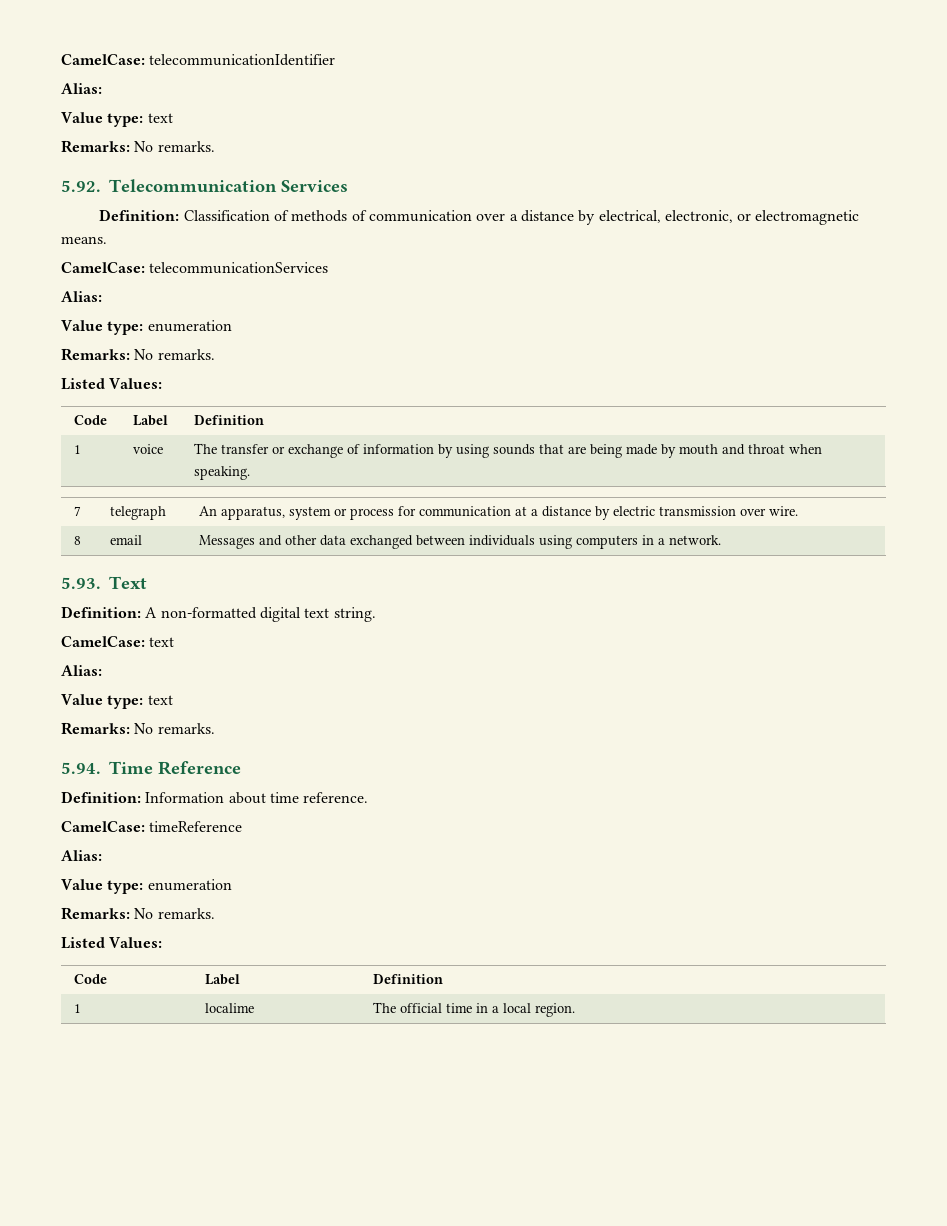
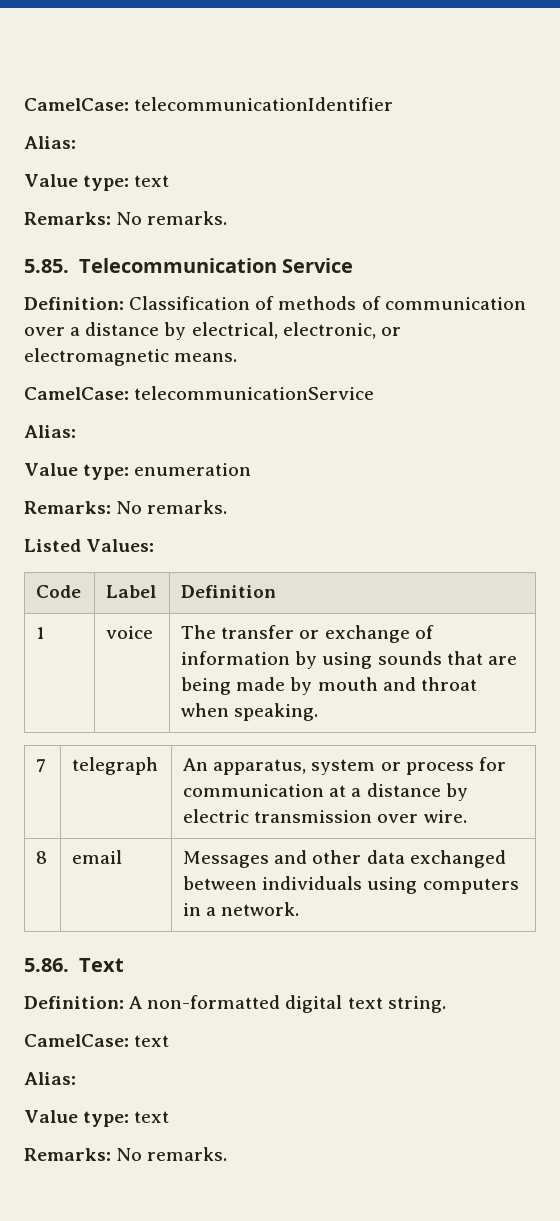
- 5.92. Telecommunication Services
+ 5.85. Telecommunication Service
- CamelCase: telecommunicationServices
+ CamelCase: telecommunicationService
- 5.93. Text
+ 5.86. Text
- 5.94. Time Reference
- Definition: Information about time reference.
- CamelCase: timeReference
- Alias:
- Value type: enumeration
- Remarks: No remarks.
- Listed Values:
- Code | Label | Definition
- 1 | localime | The official time in a local region.

